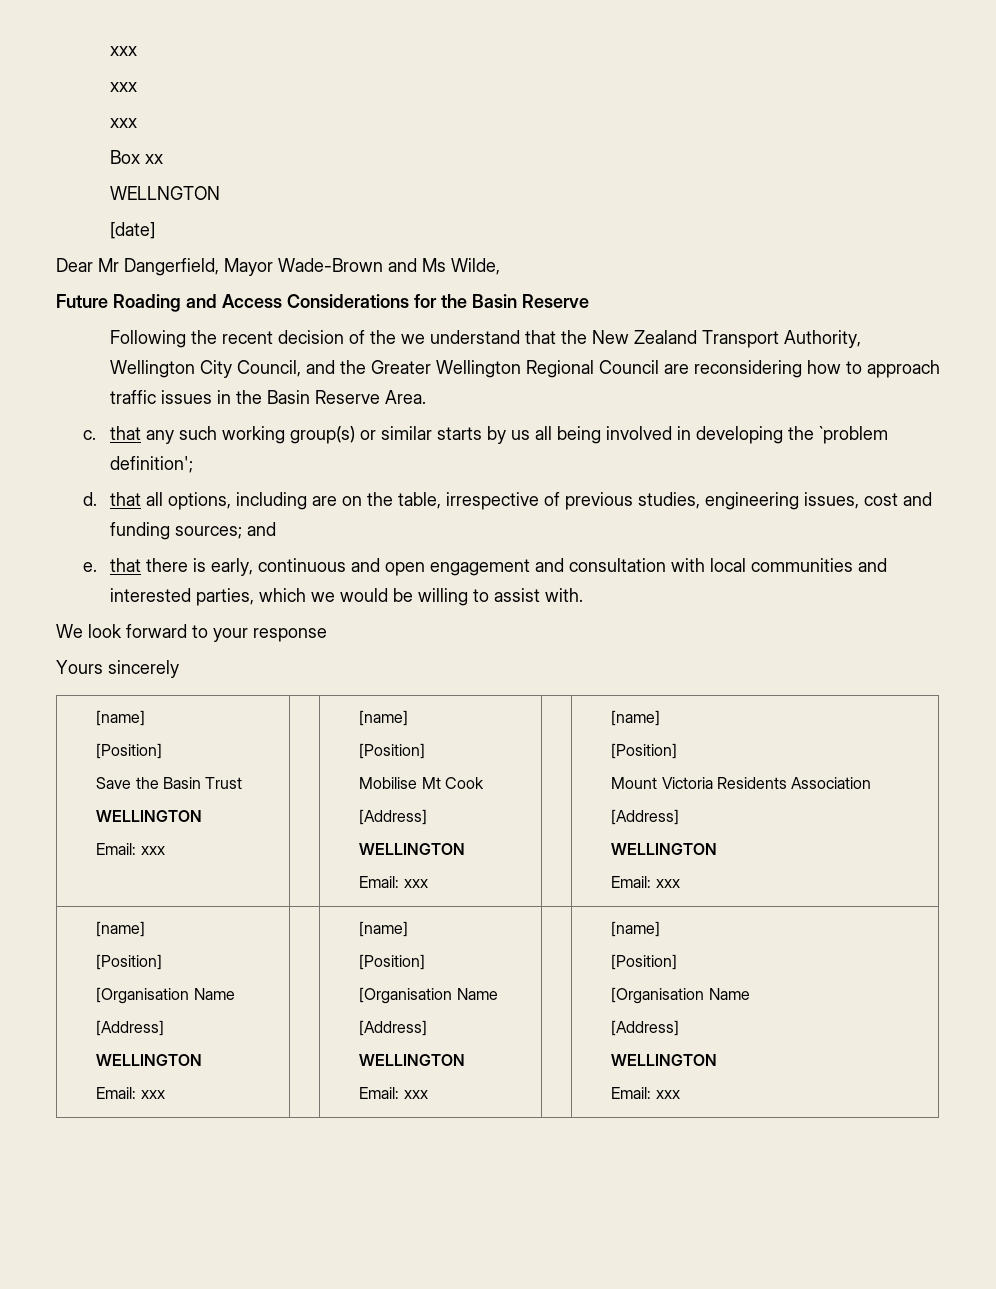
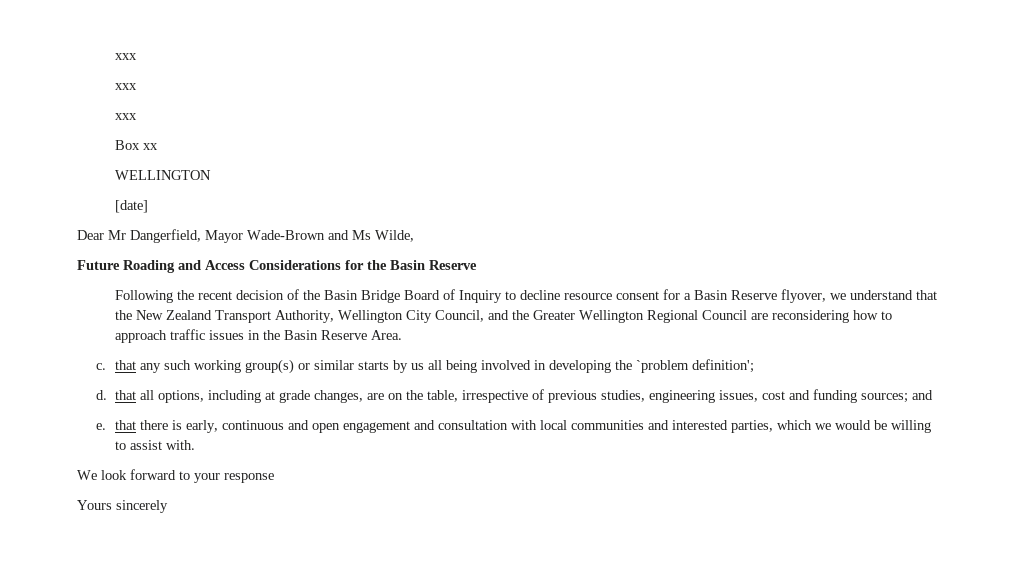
- WELLNGTON
+ WELLINGTON
- Following the recent decision of the we understand that the New Zealand Transport Authority, Wellington City Council, and the Greater Wellington Regional Council are reconsidering how to approach traffic issues in the Basin Reserve Area.
+ Following the recent decision of the Basin Bridge Board of Inquiry to decline resource consent for a Basin Reserve flyover, we understand that the New Zealand Transport Authority, Wellington City Council, and the Greater Wellington Regional Council are reconsidering how to approach traffic issues in the Basin Reserve Area.
- d. that all options, including are on the table, irrespective of previous studies, engineering issues, cost and funding sources; and
+ d. that all options, including at grade changes, are on the table, irrespective of previous studies, engineering issues, cost and funding sources; and
  Yours sincerely
- [name]
- [Position]
- Save the Basin Trust
- WELLINGTON
- Email: xxx | | [name]
- [Position]
- Mobilise Mt Cook
- [Address]
- WELLINGTON
- Email: xxx | | [name]
- [Position]
- Mount Victoria Residents Association
- [Address]
- WELLINGTON
- Email: xxx
- [name]
- [Position]
- [Organisation Name
- [Address]
- WELLINGTON
- Email: xxx | | [name]
- [Position]
- [Organisation Name
- [Address]
- WELLINGTON
- Email: xxx | | [name]
- [Position]
- [Organisation Name
- [Address]
- WELLINGTON
- Email: xxx

